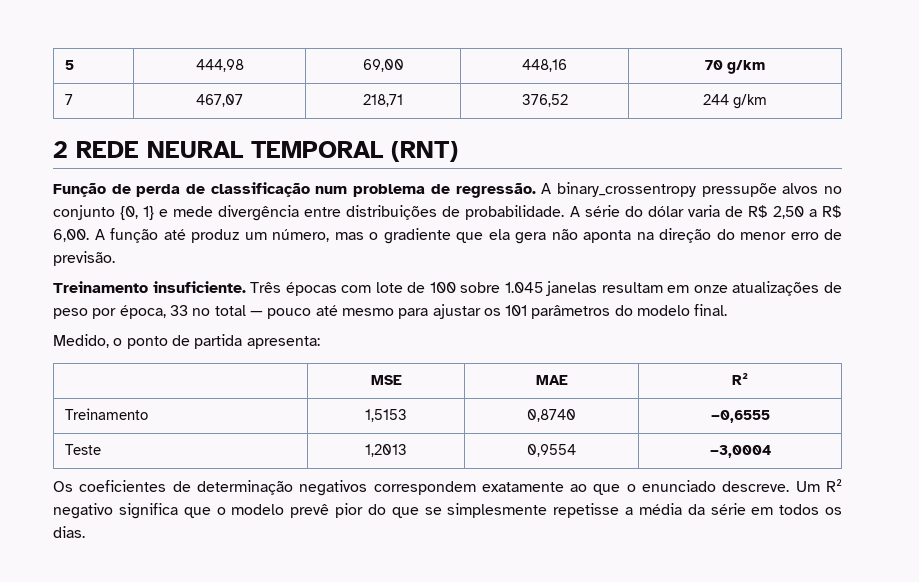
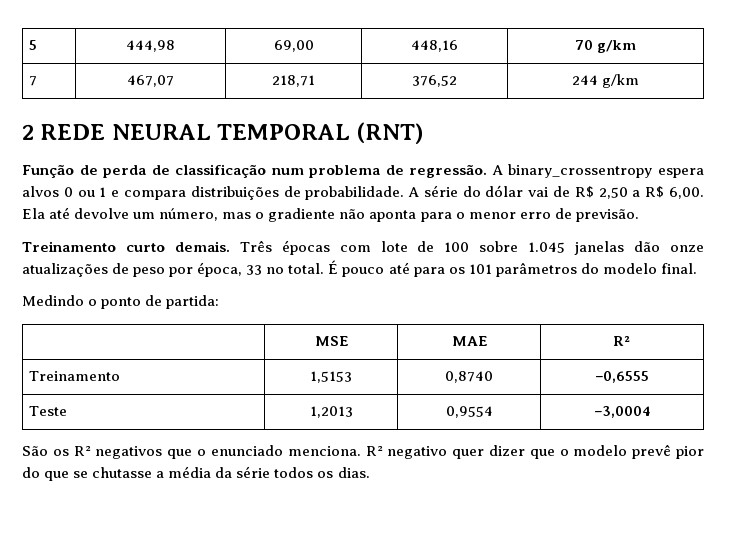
- A binary_crossentropy pressupõe alvos no conjunto {0, 1} e mede divergência entre distribuições de probabilidade.
+ A binary_crossentropy espera alvos 0 ou 1 e compara distribuições de probabilidade.
- A série do dólar varia de R$ 2,50 a R$ 6,00.
+ A série do dólar vai de R$ 2,50 a R$ 6,00.
- A função até produz um número, mas o gradiente que ela gera não aponta na direção do menor erro de previsão.
+ Ela até devolve um número, mas o gradiente não aponta para o menor erro de previsão.
- Treinamento insuficiente.
+ Treinamento curto demais.
- Três épocas com lote de 100 sobre 1.045 janelas resultam em onze atualizações de peso por época, 33 no total — pouco até mesmo para ajustar os 101 parâmetros do modelo final.
+ Três épocas com lote de 100 sobre 1.045 janelas dão onze atualizações de peso por época, 33 no total. É pouco até para os 101 parâmetros do modelo final.
- Medido, o ponto de partida apresenta:
+ Medindo o ponto de partida:
- Os coeficientes de determinação negativos correspondem exatamente ao que o enunciado descreve. Um R² negativo significa que o modelo prevê pior do que se simplesmente repetisse a média da série em todos os dias.
+ São os R² negativos que o enunciado menciona. R² negativo quer dizer que o modelo prevê pior do que se chutasse a média da série todos os dias.

